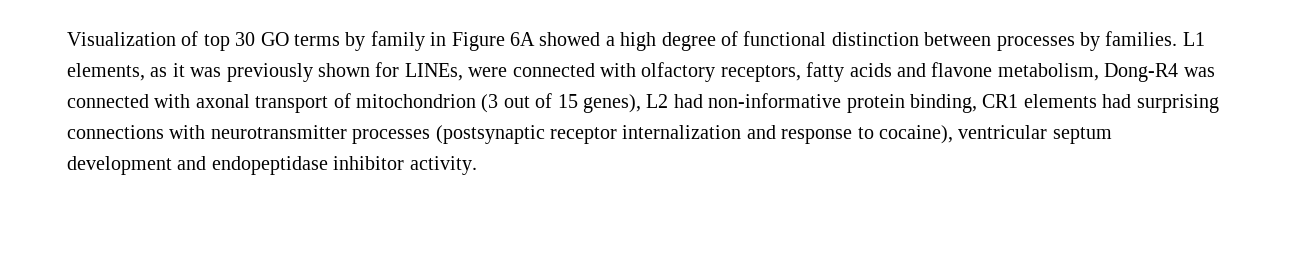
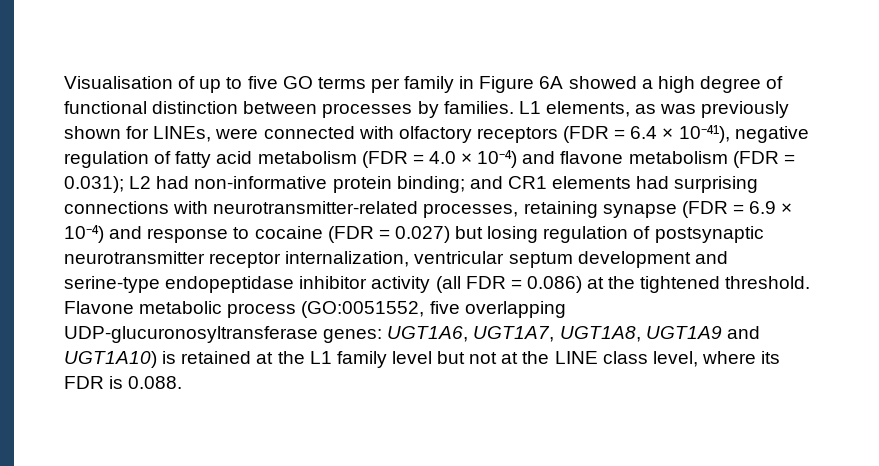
- Visualization of top 30 GO terms by family in Figure 6A showed a high degree of functional distinction between processes by families.
+ Visualisation of up to five GO terms per family in Figure 6A showed a high degree of functional distinction between processes by families.
- L1 elements, as it was previously shown for LINEs, were connected with olfactory receptors, fatty acids and flavone metabolism, Dong-R4 was connected with axonal transport of mitochondrion (3 out of 15 genes), L2 had non-informative protein binding, CR1 elements had surprising connections with neurotransmitter processes (postsynaptic receptor internalization and response to cocaine), ventricular septum development and endopeptidase inhibitor activity.
+ L1 elements, as was previously shown for LINEs, were connected with olfactory receptors (FDR = 6.4 × 10⁻⁴¹), negative regulation of fatty acid metabolism (FDR = 4.0 × 10⁻⁴) and flavone metabolism (FDR = 0.031); L2 had non-informative protein binding; and CR1 elements had surprising connections with neurotransmitter-related processes, retaining synapse (FDR = 6.9 × 10⁻⁴) and response to cocaine (FDR = 0.027) but losing regulation of postsynaptic neurotransmitter receptor internalization, ventricular septum development and serine-type endopeptidase inhibitor activity (all FDR = 0.086) at the tightened threshold. Flavone metabolic process (GO:0051552, five overlapping UDP-glucuronosyltransferase genes: UGT1A6, UGT1A7, UGT1A8, UGT1A9 and UGT1A10) is retained at the L1 family level but not at the LINE class level, where its FDR is 0.088.

